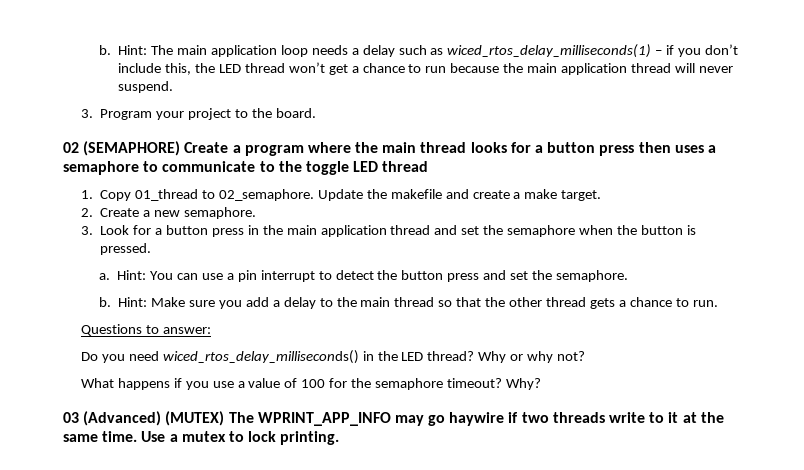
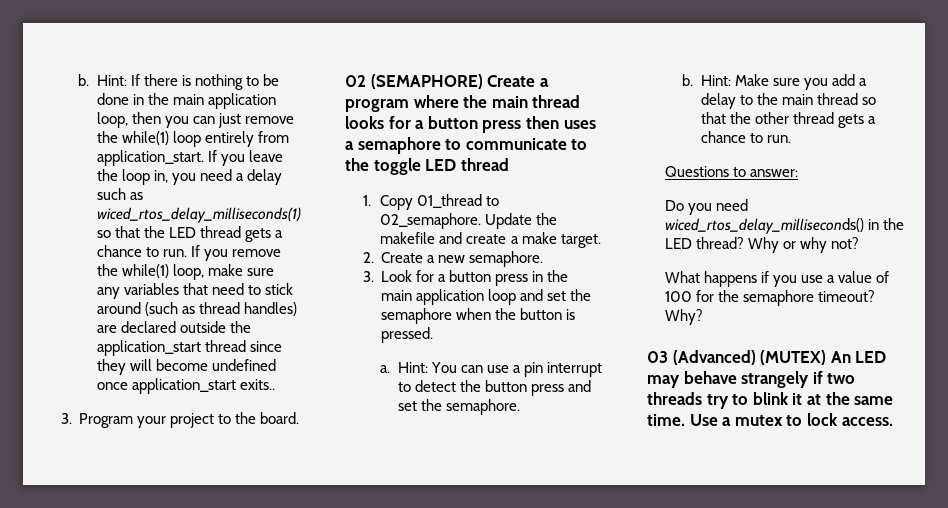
- b. Hint: The main application loop needs a delay such as wiced_rtos_delay_milliseconds(1) – if you don’t include this, the LED thread won’t get a chance to run because the main application thread will never suspend.
+ b. Hint: If there is nothing to be done in the main application loop, then you can just remove the while(1) loop entirely from application_start. If you leave the loop in, you need a delay such as wiced_rtos_delay_milliseconds(1) so that the LED thread gets a chance to run. If you remove the while(1) loop, make sure any variables that need to stick around (such as thread handles) are declared outside the application_start thread since they will become undefined once application_start exits..
- 3. Look for a button press in the main application thread and set the semaphore when the button is pressed.
+ 3. Look for a button press in the main application loop and set the semaphore when the button is pressed.
- 03 (Advanced) (MUTEX) The WPRINT_APP_INFO may go haywire if two threads write to it at the same time.
+ 03 (Advanced) (MUTEX) An LED may behave strangely if two threads try to blink it at the same time.
- Use a mutex to lock printing.
+ Use a mutex to lock access.

